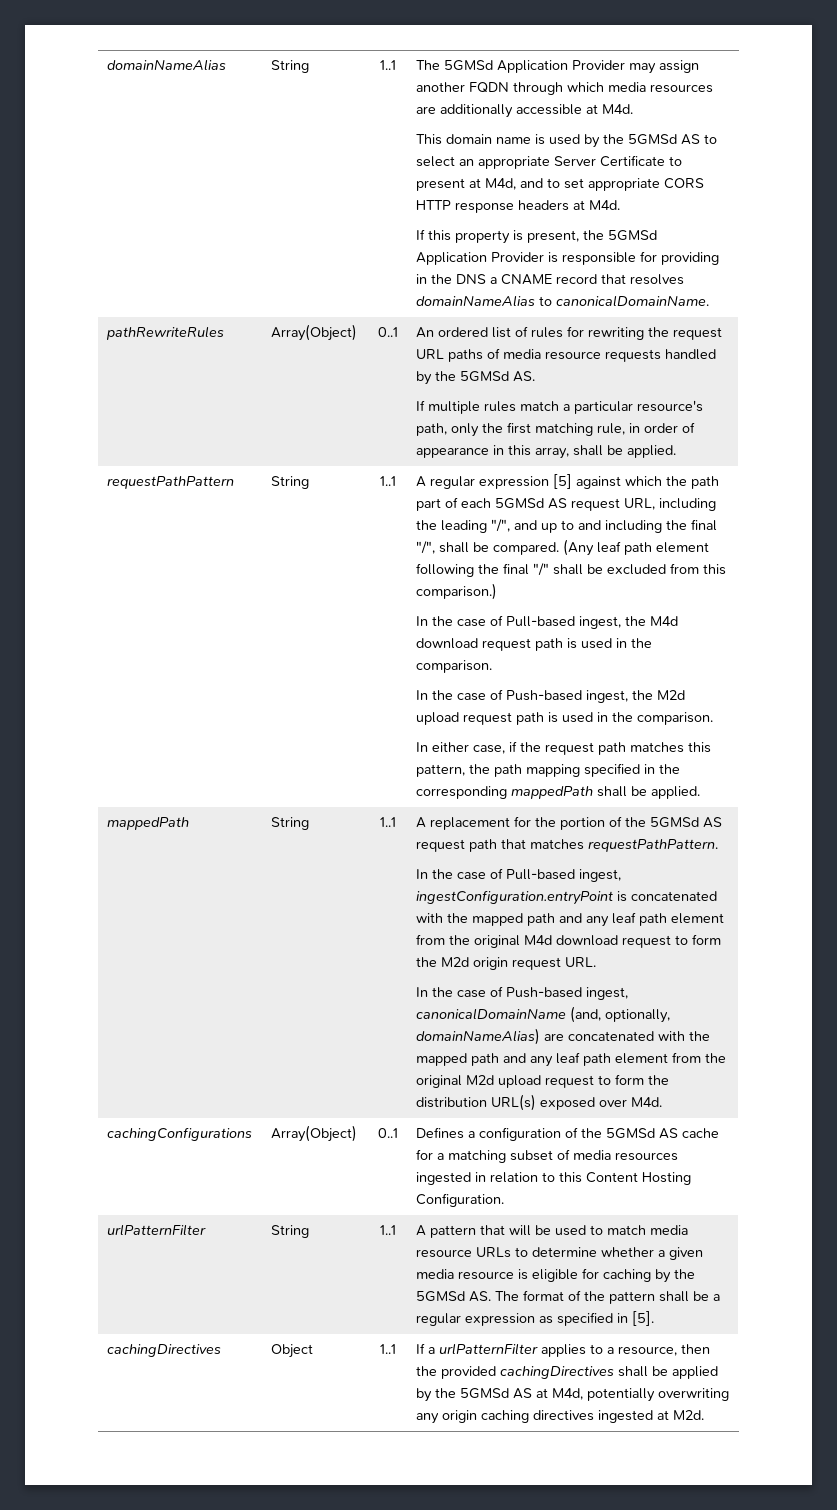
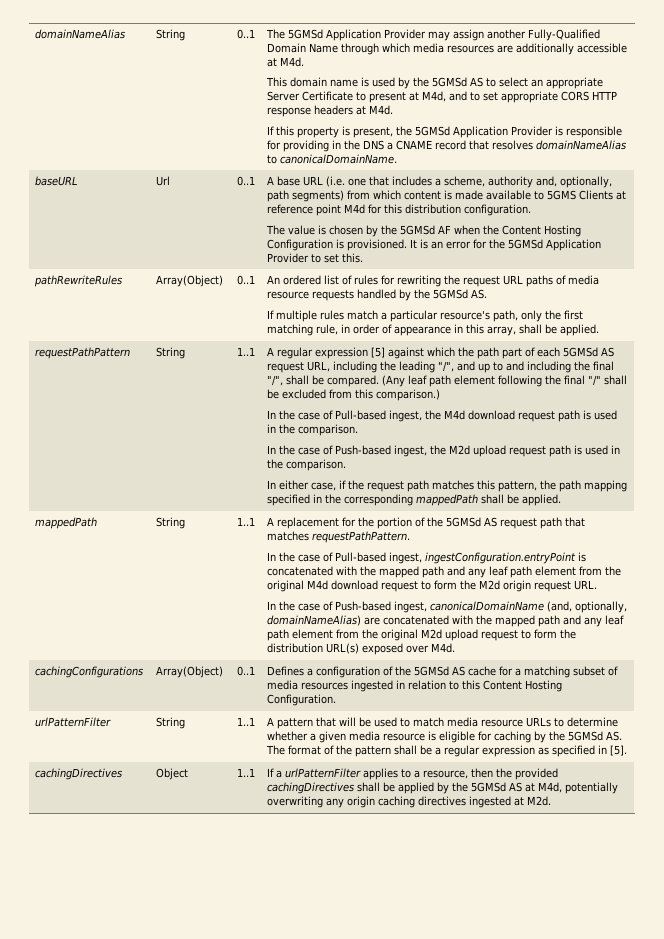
- domainNameAlias | String | 1..1
+ domainNameAlias | String | 0..1
- The 5GMSd Application Provider may assign another FQDN through which media resources are additionally accessible at M4d.
+ The 5GMSd Application Provider may assign another Fully-Qualified Domain Name through which media resources are additionally accessible at M4d.
+ baseURL | Url | 0..1 | A base URL (i.e. one that includes a scheme, authority and, optionally, path segments) from which content is made available to 5GMS Clients at reference point M4d for this distribution configuration.
+ The value is chosen by the 5GMSd AF when the Content Hosting Configuration is provisioned. It is an error for the 5GMSd Application Provider to set this.

